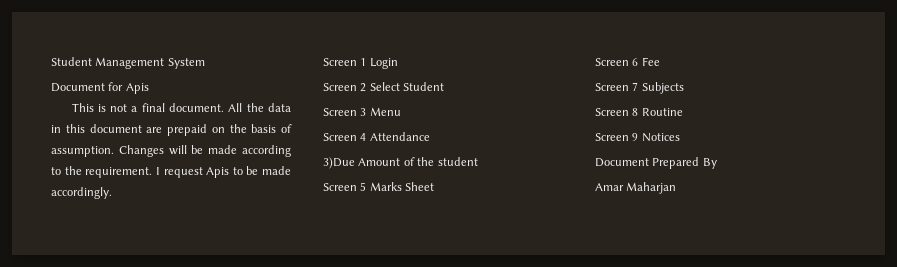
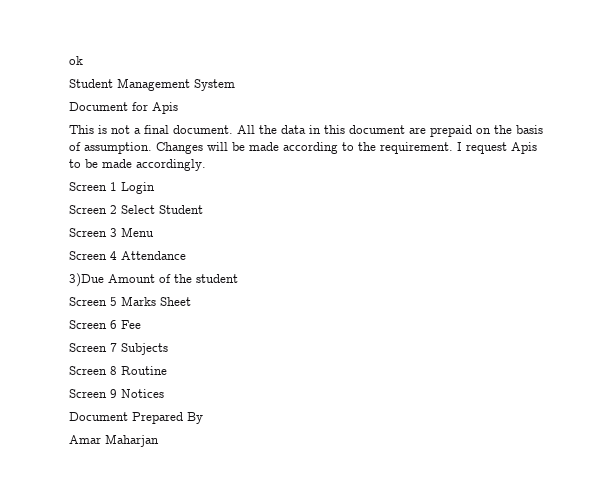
+ ok

